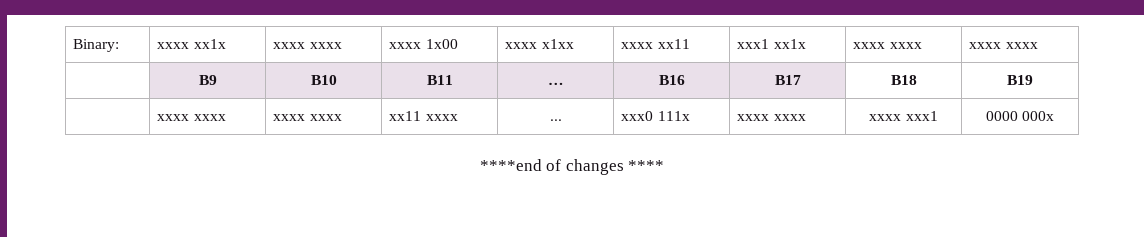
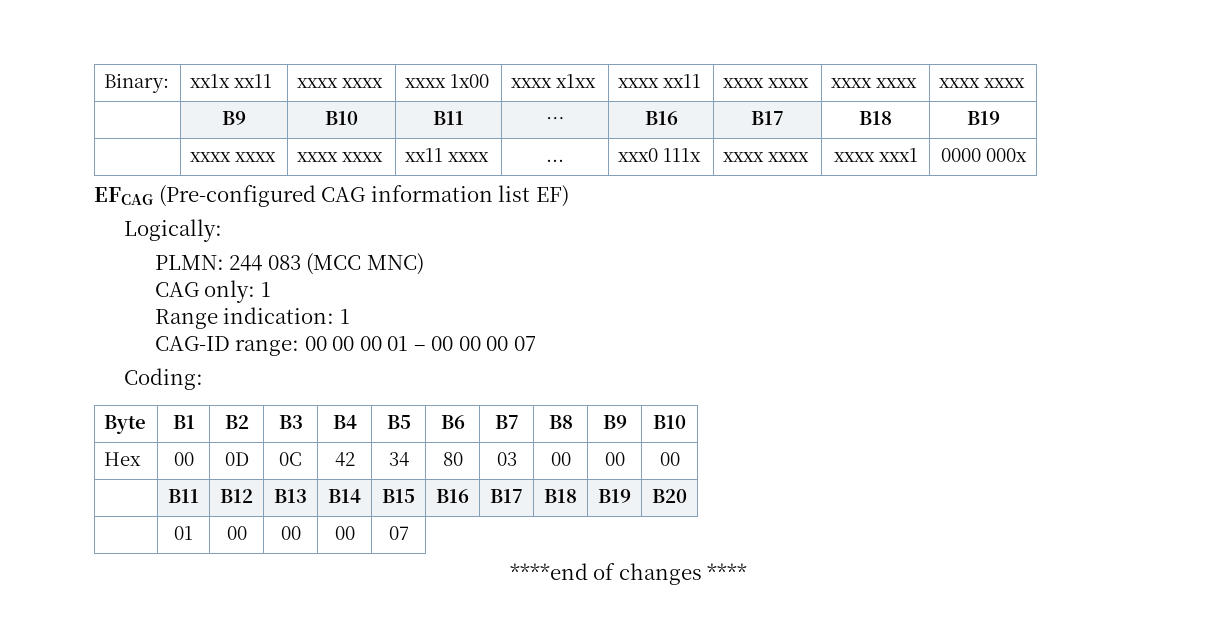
- Binary: | xxxx xx1x | xxxx xxxx | xxxx 1x00 | xxxx x1xx | xxxx xx11 | xxx1 xx1x | xxxx xxxx | xxxx xxxx
+ Binary: | xx1x xx11 | xxxx xxxx | xxxx 1x00 | xxxx x1xx | xxxx xx11 | xxxx xxxx | xxxx xxxx | xxxx xxxx
+ EFCAG (Pre-configured CAG information list EF)
+ Logically:
+ PLMN: 244 083 (MCC MNC)
+ CAG only: 1
+ Range indication: 1
+ CAG-ID range: 00 00 00 01 – 00 00 00 07
+ Coding:
+ Byte | B1 | B2 | B3 | B4 | B5 | B6 | B7 | B8 | B9 | B10
+ Hex | 00 | 0D | 0C | 42 | 34 | 80 | 03 | 00 | 00 | 00
+ | B11 | B12 | B13 | B14 | B15 | B16 | B17 | B18 | B19 | B20
+ | 01 | 00 | 00 | 00 | 07

